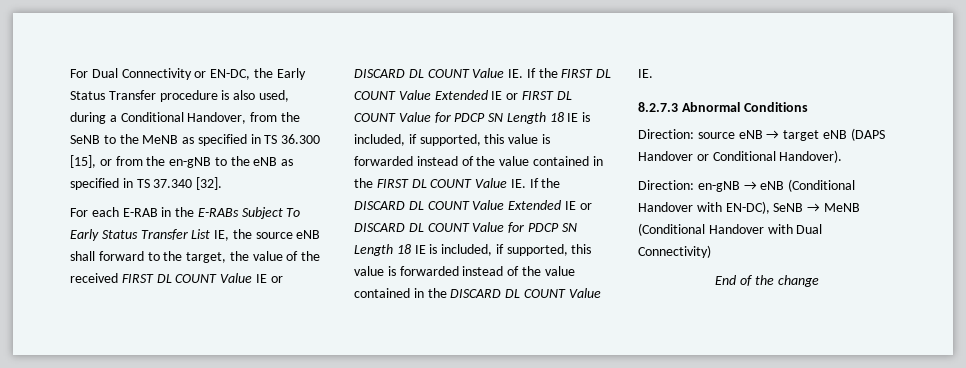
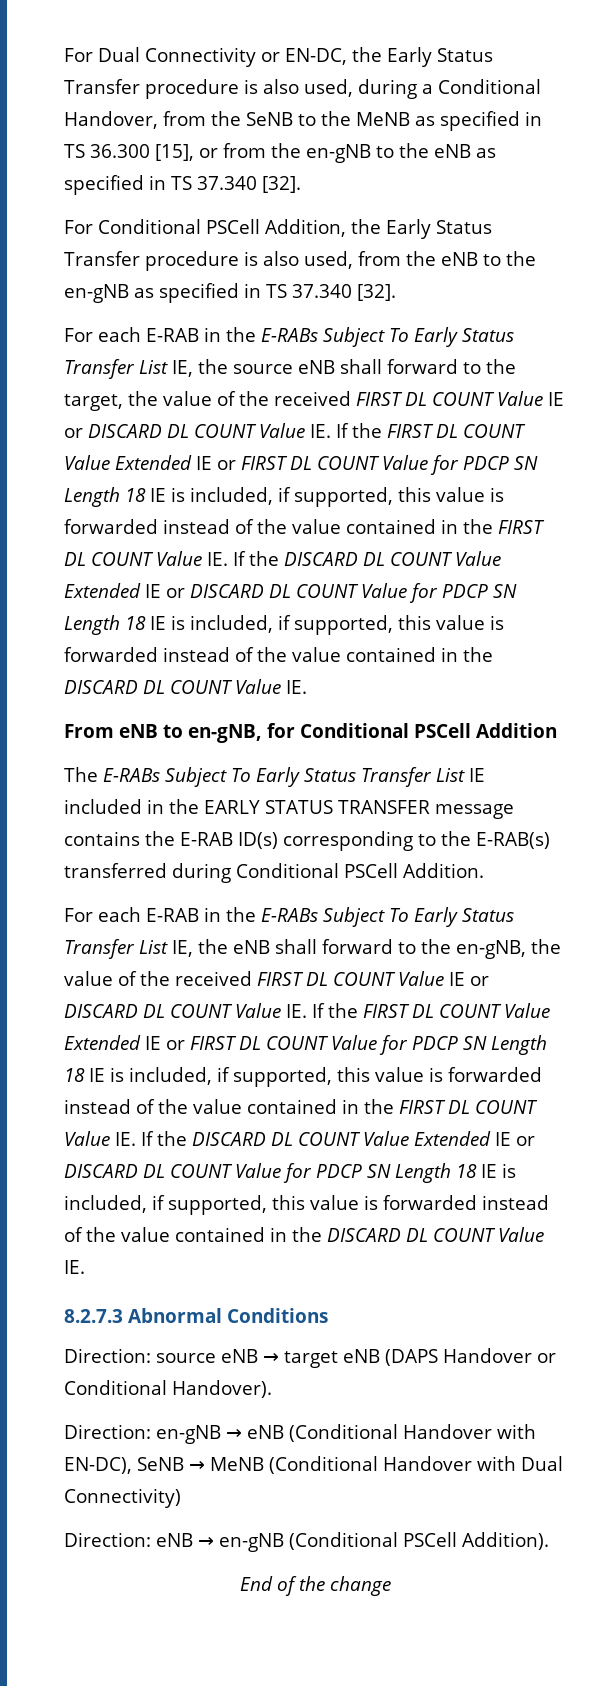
+ For Conditional PSCell Addition, the Early Status Transfer procedure is also used, from the eNB to the en-gNB as specified in TS 37.340 [32].
+ From eNB to en-gNB, for Conditional PSCell Addition
+ The E-RABs Subject To Early Status Transfer List IE included in the EARLY STATUS TRANSFER message contains the E-RAB ID(s) corresponding to the E-RAB(s) transferred during Conditional PSCell Addition.
+ For each E-RAB in the E-RABs Subject To Early Status Transfer List IE, the eNB shall forward to the en-gNB, the value of the received FIRST DL COUNT Value IE or DISCARD DL COUNT Value IE. If the FIRST DL COUNT Value Extended IE or FIRST DL COUNT Value for PDCP SN Length 18 IE is included, if supported, this value is forwarded instead of the value contained in the FIRST DL COUNT Value IE. If the DISCARD DL COUNT Value Extended IE or DISCARD DL COUNT Value for PDCP SN Length 18 IE is included, if supported, this value is forwarded instead of the value contained in the DISCARD DL COUNT Value IE.
+ Direction: eNB → en-gNB (Conditional PSCell Addition).

